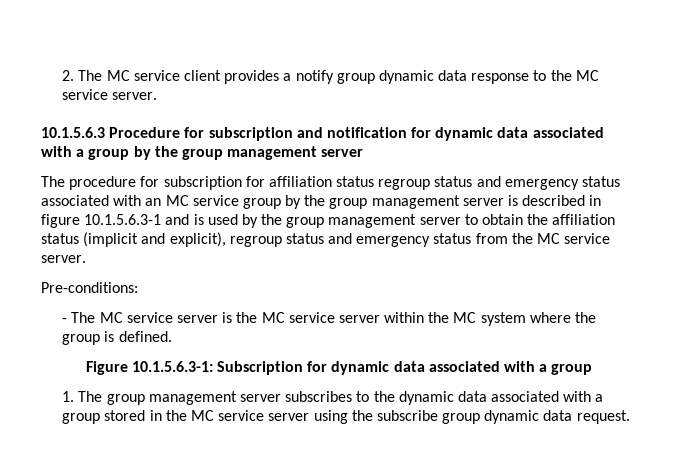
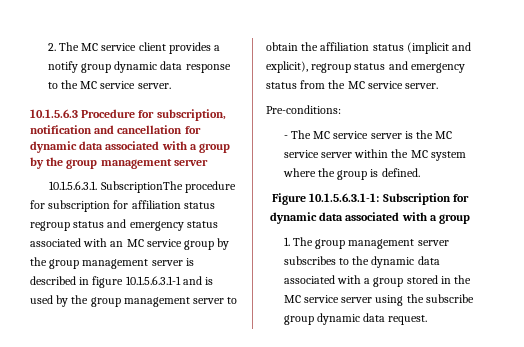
- 10.1.5.6.3 Procedure for subscription and notification for dynamic data associated with a group by the group management server
+ 10.1.5.6.3 Procedure for subscription, notification and cancellation for dynamic data associated with a group by the group management server
- The procedure for subscription for affiliation status regroup status and emergency status associated with an MC service group by the group management server is described in figure 10.1.5.6.3-1 and is used by the group management server to obtain the affiliation status (implicit and explicit), regroup status and emergency status from the MC service server.
+ 10.1.5.6.3.1. SubscriptionThe procedure for subscription for affiliation status regroup status and emergency status associated with an MC service group by the group management server is described in figure 10.1.5.6.3.1-1 and is used by the group management server to obtain the affiliation status (implicit and explicit), regroup status and emergency status from the MC service server.
- Figure 10.1.5.6.3-1: Subscription for dynamic data associated with a group
+ Figure 10.1.5.6.3.1-1: Subscription for dynamic data associated with a group

